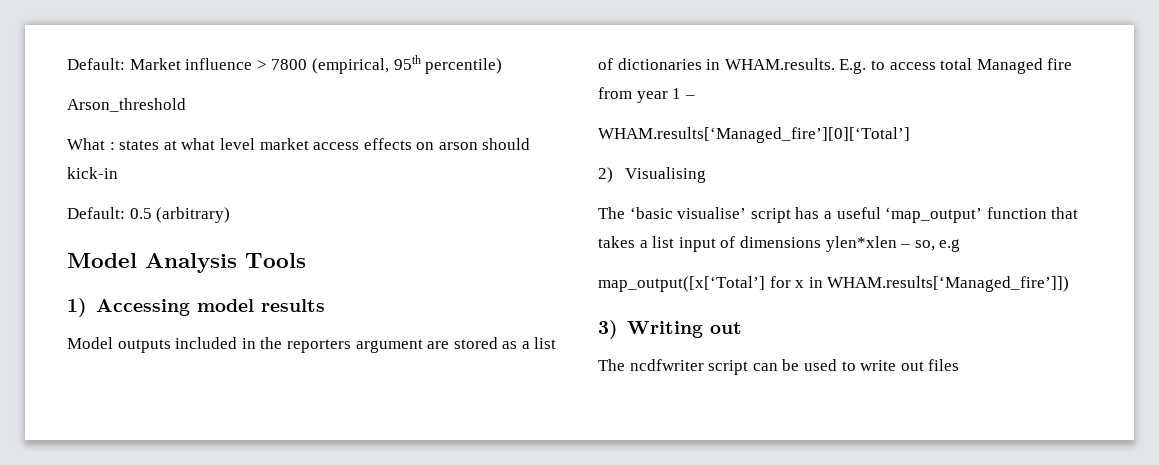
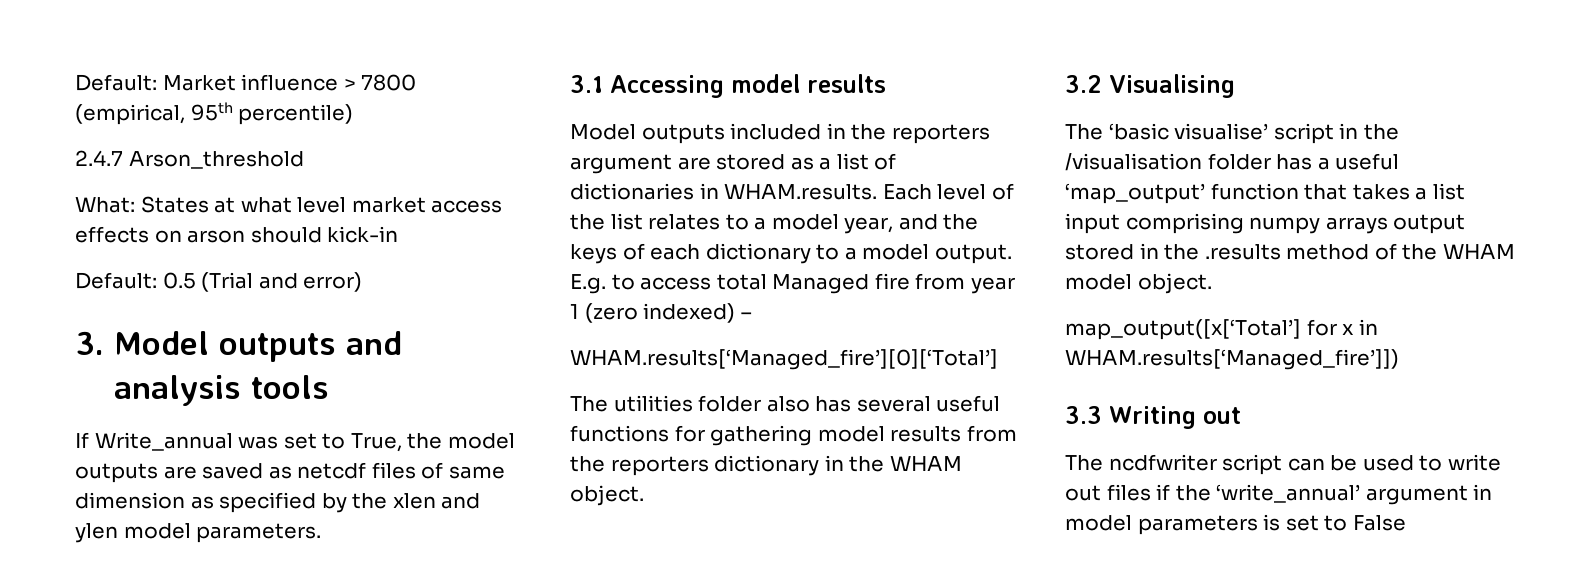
- Arson_threshold
+ 2.4.7 Arson_threshold
- What : states at what level market access effects on arson should kick-in
+ What: States at what level market access effects on arson should kick-in
- Default: 0.5 (arbitrary)
- Model Analysis Tools
- 1) Accessing model results
+ Default: 0.5 (Trial and error)
+ 3. Model outputs and analysis tools
+ If Write_annual was set to True, the model outputs are saved as netcdf files of same dimension as specified by the xlen and ylen model parameters.
+ 3.1 Accessing model results
- Model outputs included in the reporters argument are stored as a list of dictionaries in WHAM.results. E.g. to access total Managed fire from year 1 –
+ Model outputs included in the reporters argument are stored as a list of dictionaries in WHAM.results. Each level of the list relates to a model year, and the keys of each dictionary to a model output. E.g. to access total Managed fire from year 1 (zero indexed) –
- 2) Visualising
+ The utilities folder also has several useful functions for gathering model results from the reporters dictionary in the WHAM object.
+ 3.2 Visualising
- The ‘basic visualise’ script has a useful ‘map_output’ function that takes a list input of dimensions ylen*xlen – so, e.g
+ The ‘basic visualise’ script in the /visualisation folder has a useful ‘map_output’ function that takes a list input comprising numpy arrays output stored in the .results method of the WHAM model object.
- 3) Writing out
+ 3.3 Writing out
- The ncdfwriter script can be used to write out files
+ The ncdfwriter script can be used to write out files if the ‘write_annual’ argument in model parameters is set to False

